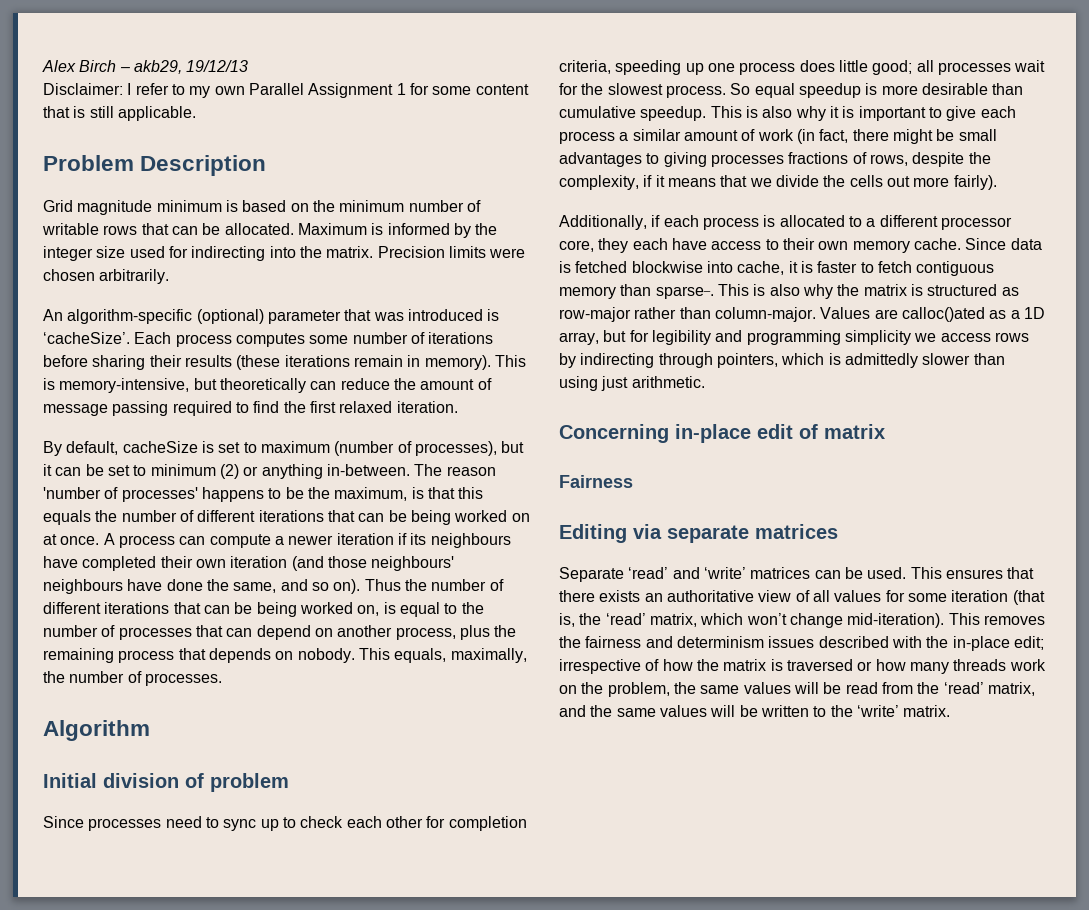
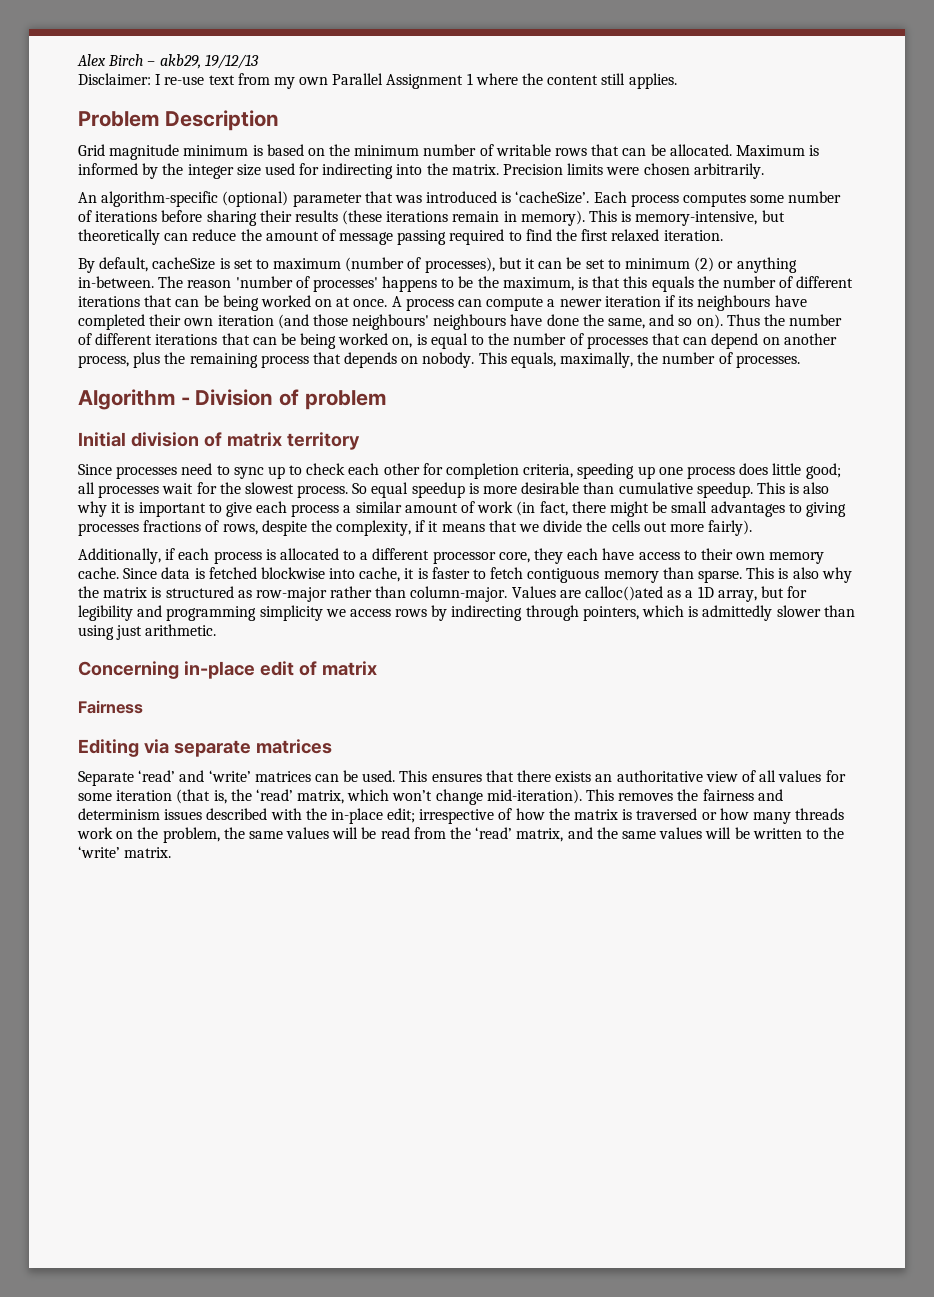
- Disclaimer: I refer to my own Parallel Assignment 1 for some content that is still applicable.
+ Disclaimer: I re-use text from my own Parallel Assignment 1 where the content still applies.
- Algorithm
+ Algorithm - Division of problem
- Initial division of problem
+ Initial division of matrix territory
- Since data is fetched blockwise into cache, it is faster to fetch contiguous memory than sparse_.
+ Since data is fetched blockwise into cache, it is faster to fetch contiguous memory than sparse.

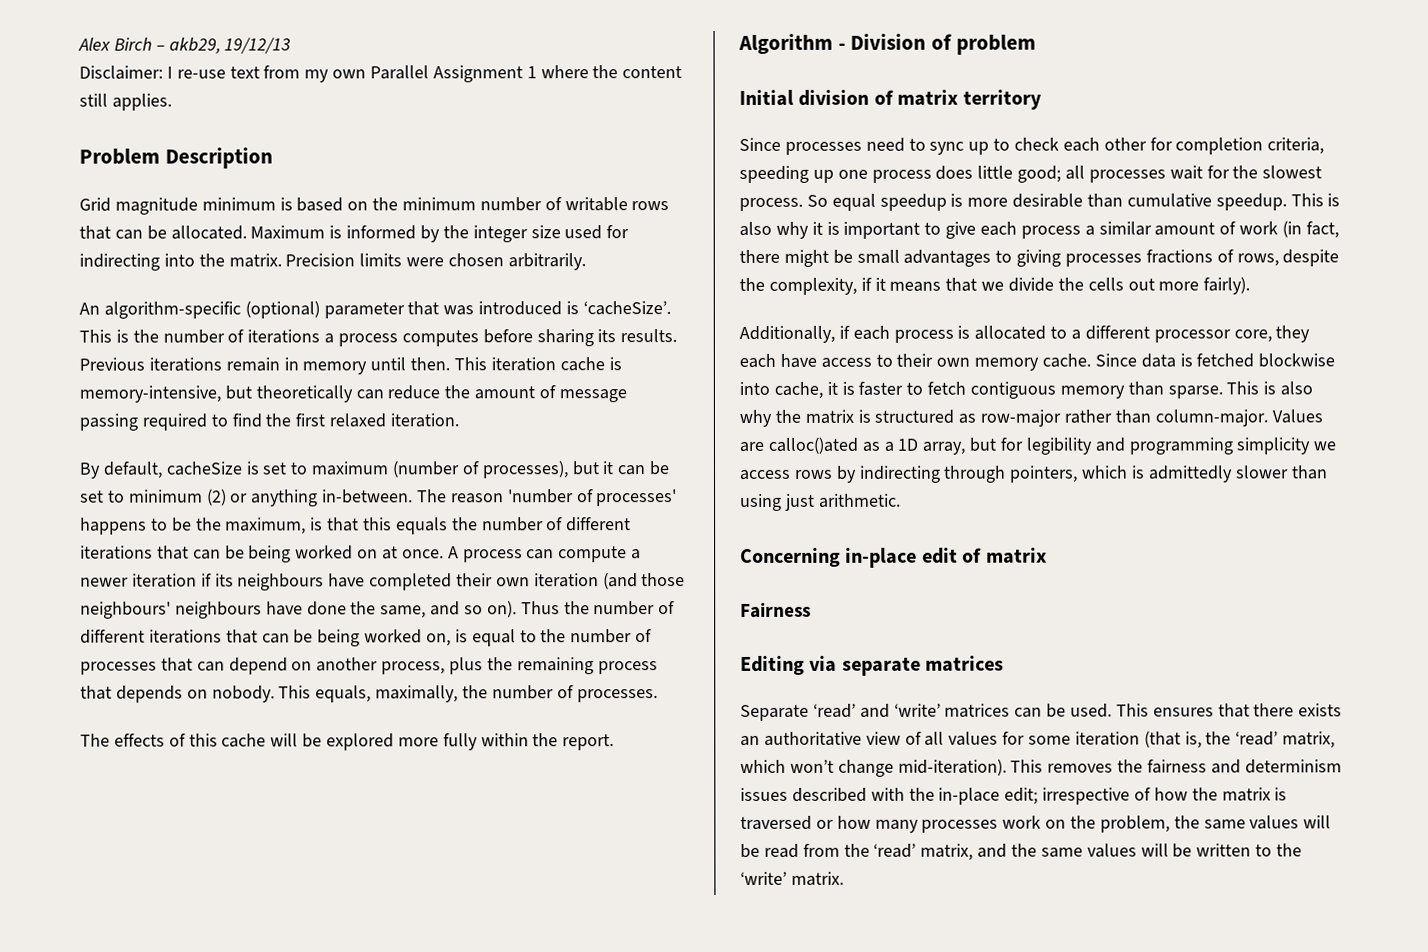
- Each process computes some number of iterations before sharing their results (these iterations remain in memory). This is memory-intensive, but theoretically can reduce the amount of message passing required to find the first relaxed iteration.
+ This is the number of iterations a process computes before sharing its results. Previous iterations remain in memory until then. This iteration cache is memory-intensive, but theoretically can reduce the amount of message passing required to find the first relaxed iteration.
+ The effects of this cache will be explored more fully within the report.
- This removes the fairness and determinism issues described with the in-place edit; irrespective of how the matrix is traversed or how many threads work on the problem, the same values will be read from the ‘read’ matrix, and the same values will be written to the ‘write’ matrix.
+ This removes the fairness and determinism issues described with the in-place edit; irrespective of how the matrix is traversed or how many processes work on the problem, the same values will be read from the ‘read’ matrix, and the same values will be written to the ‘write’ matrix.

